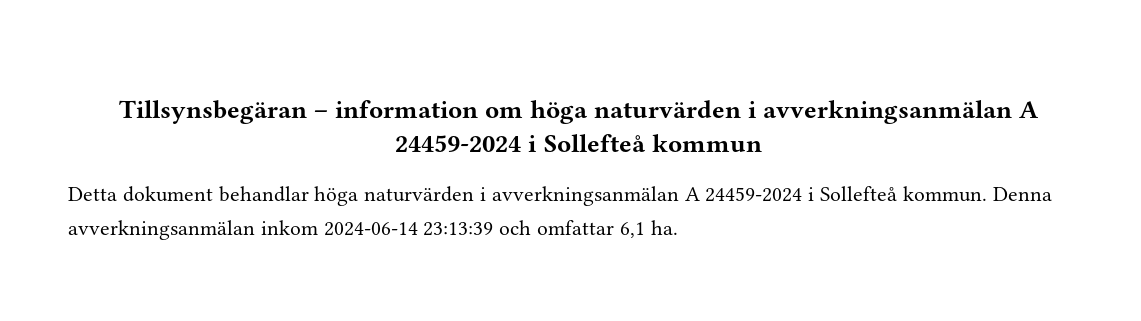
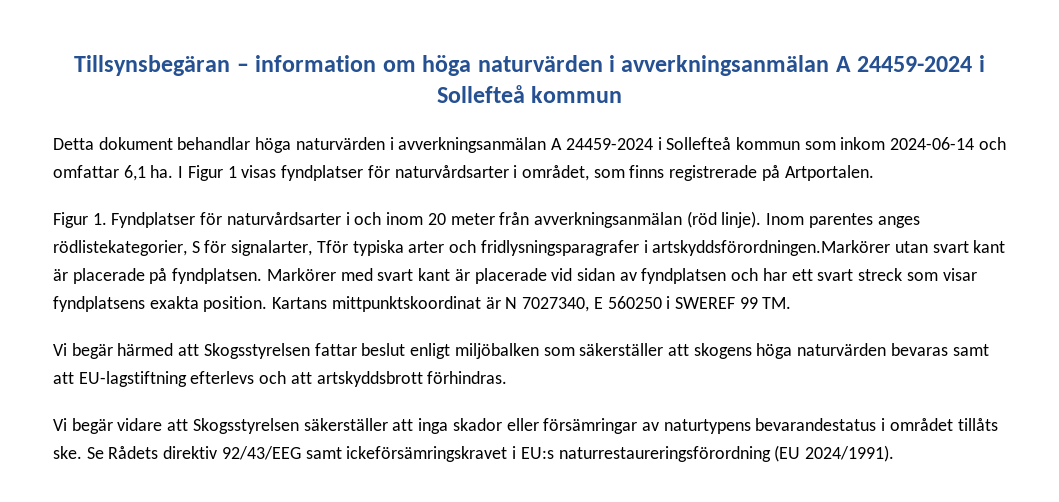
- Detta dokument behandlar höga naturvärden i avverkningsanmälan A 24459-2024 i Sollefteå kommun. Denna avverkningsanmälan inkom 2024-06-14 23:13:39 och omfattar 6,1 ha.
+ Detta dokument behandlar höga naturvärden i avverkningsanmälan A 24459-2024 i Sollefteå kommun som inkom 2024-06-14 och omfattar 6,1 ha.
+ I Figur 1 visas fyndplatser för naturvårdsarter i området, som finns registrerade på Artportalen.
+ Figur 1. Fyndplatser för naturvårdsarter i och inom 20 meter från avverkningsanmälan (röd linje). Inom parentes anges rödlistekategorier, S för signalarter, Tför typiska arter och fridlysningsparagrafer i artskyddsförordningen.Markörer utan svart kant är placerade på fyndplatsen. Markörer med svart kant är placerade vid sidan av fyndplatsen och har ett svart streck som visar fyndplatsens exakta position. Kartans mittpunktskoordinat är N 7027340, E 560250 i SWEREF 99 TM.
+ Vi begär härmed att Skogsstyrelsen fattar beslut enligt miljöbalken som säkerställer att skogens höga naturvärden bevaras samt att EU-lagstiftning efterlevs och att artskyddsbrott förhindras.
+ Vi begär vidare att Skogsstyrelsen säkerställer att inga skador eller försämringar av naturtypens bevarandestatus i området tillåts ske. Se Rådets direktiv 92/43/EEG samt ickeförsämringskravet i EU:s naturrestaureringsförordning (EU 2024/1991).

